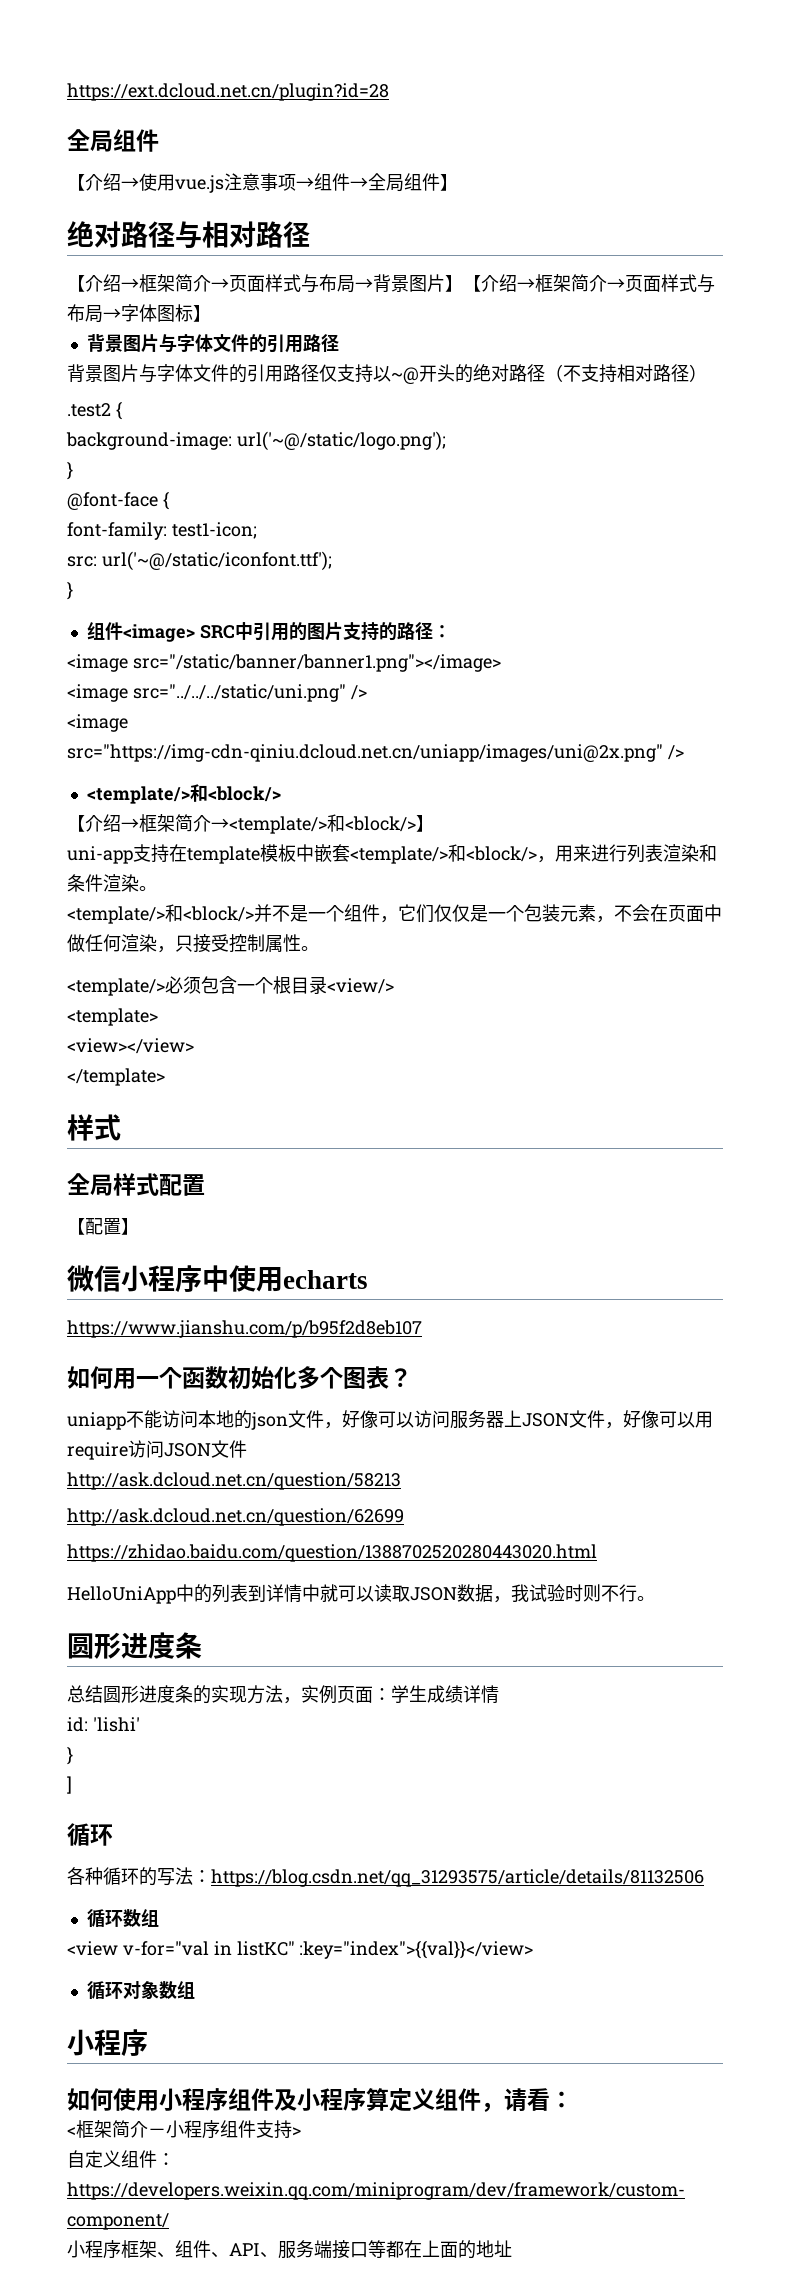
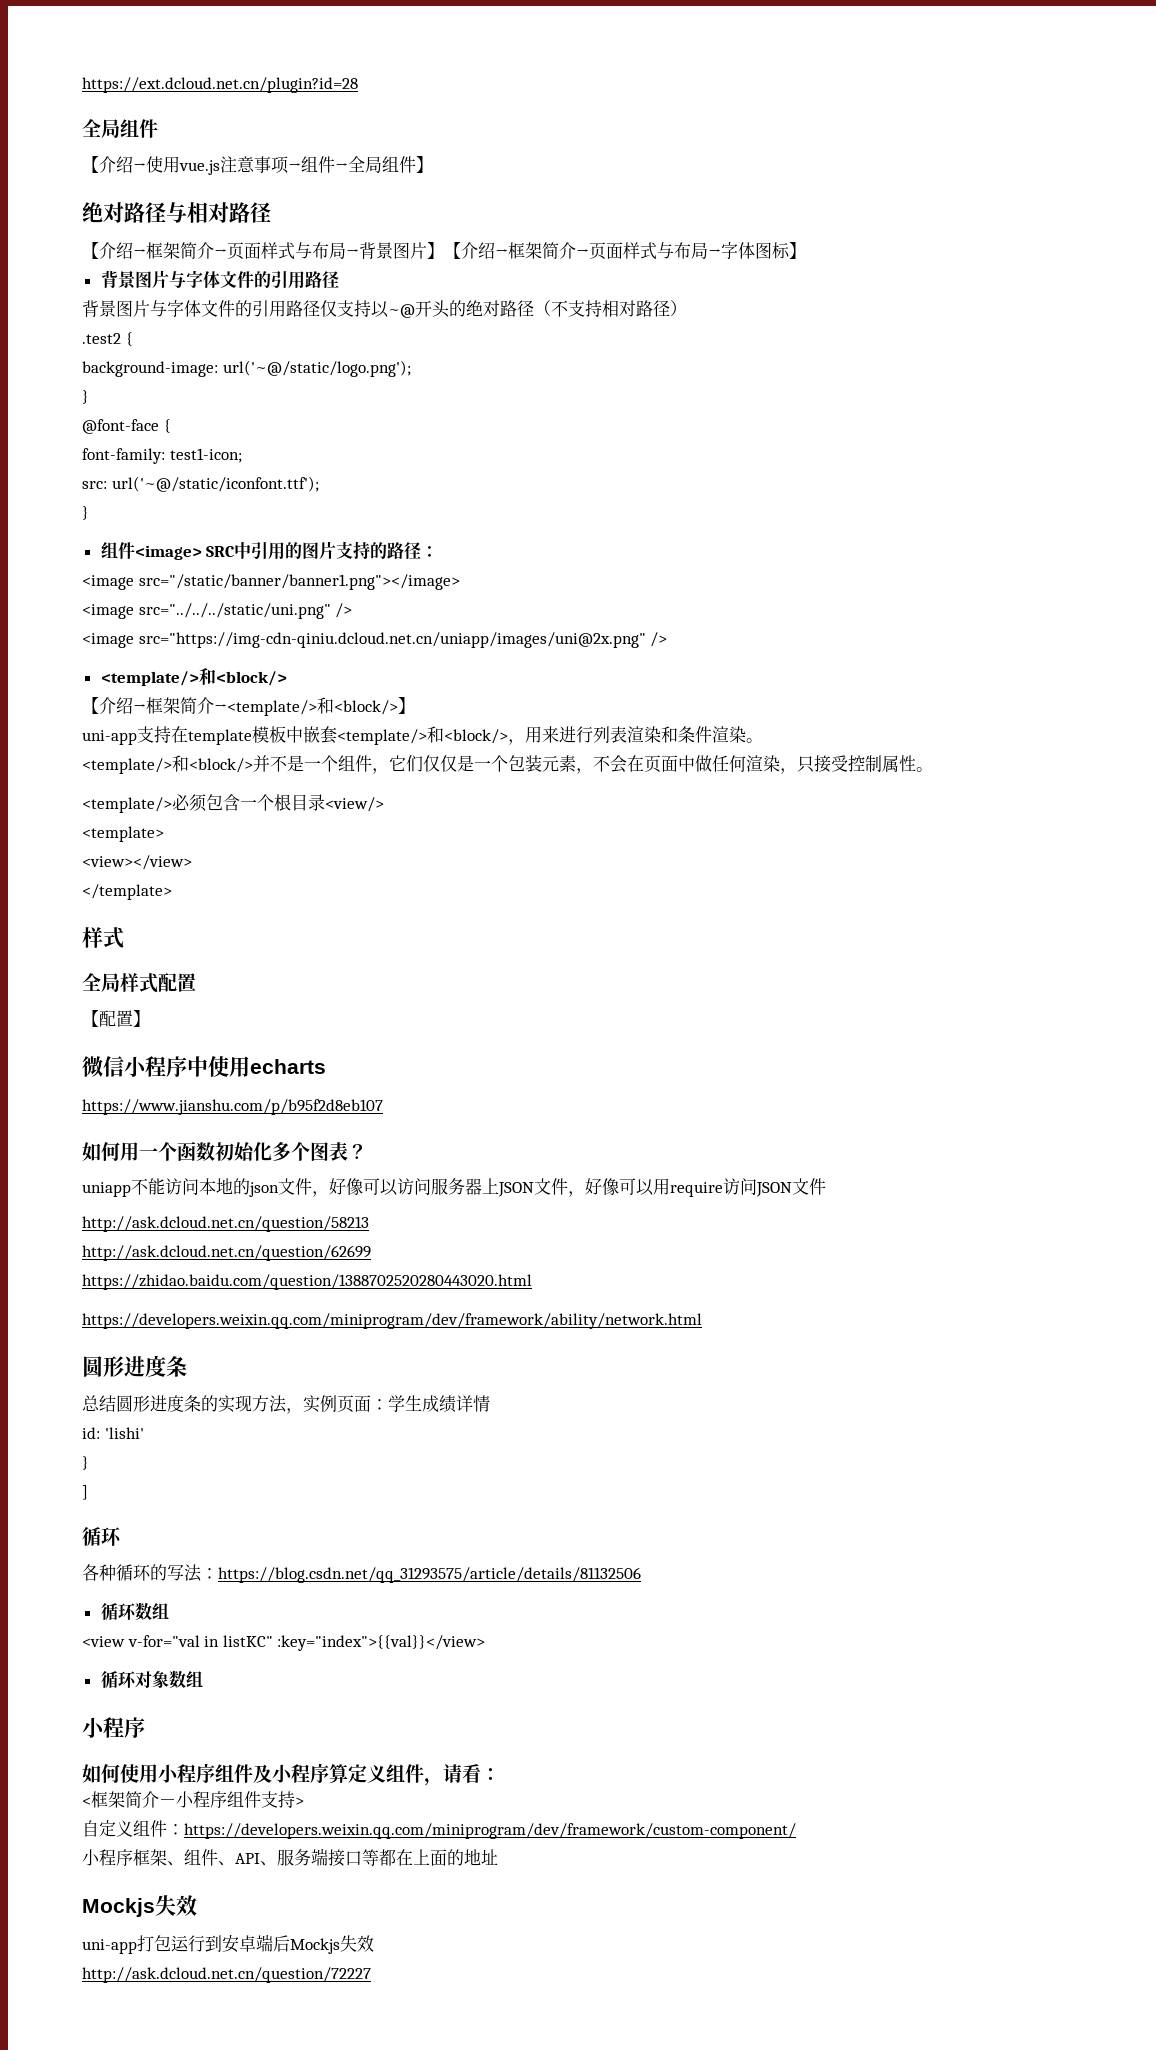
- HelloUniApp中的列表到详情中就可以读取JSON数据，我试验时则不行。
+ https://developers.weixin.qq.com/miniprogram/dev/framework/ability/network.html
  小程序框架、组件、API、服务端接口等都在上面的地址
+ Mockjs失效
+ uni-app打包运行到安卓端后Mockjs失效
+ http://ask.dcloud.net.cn/question/72227

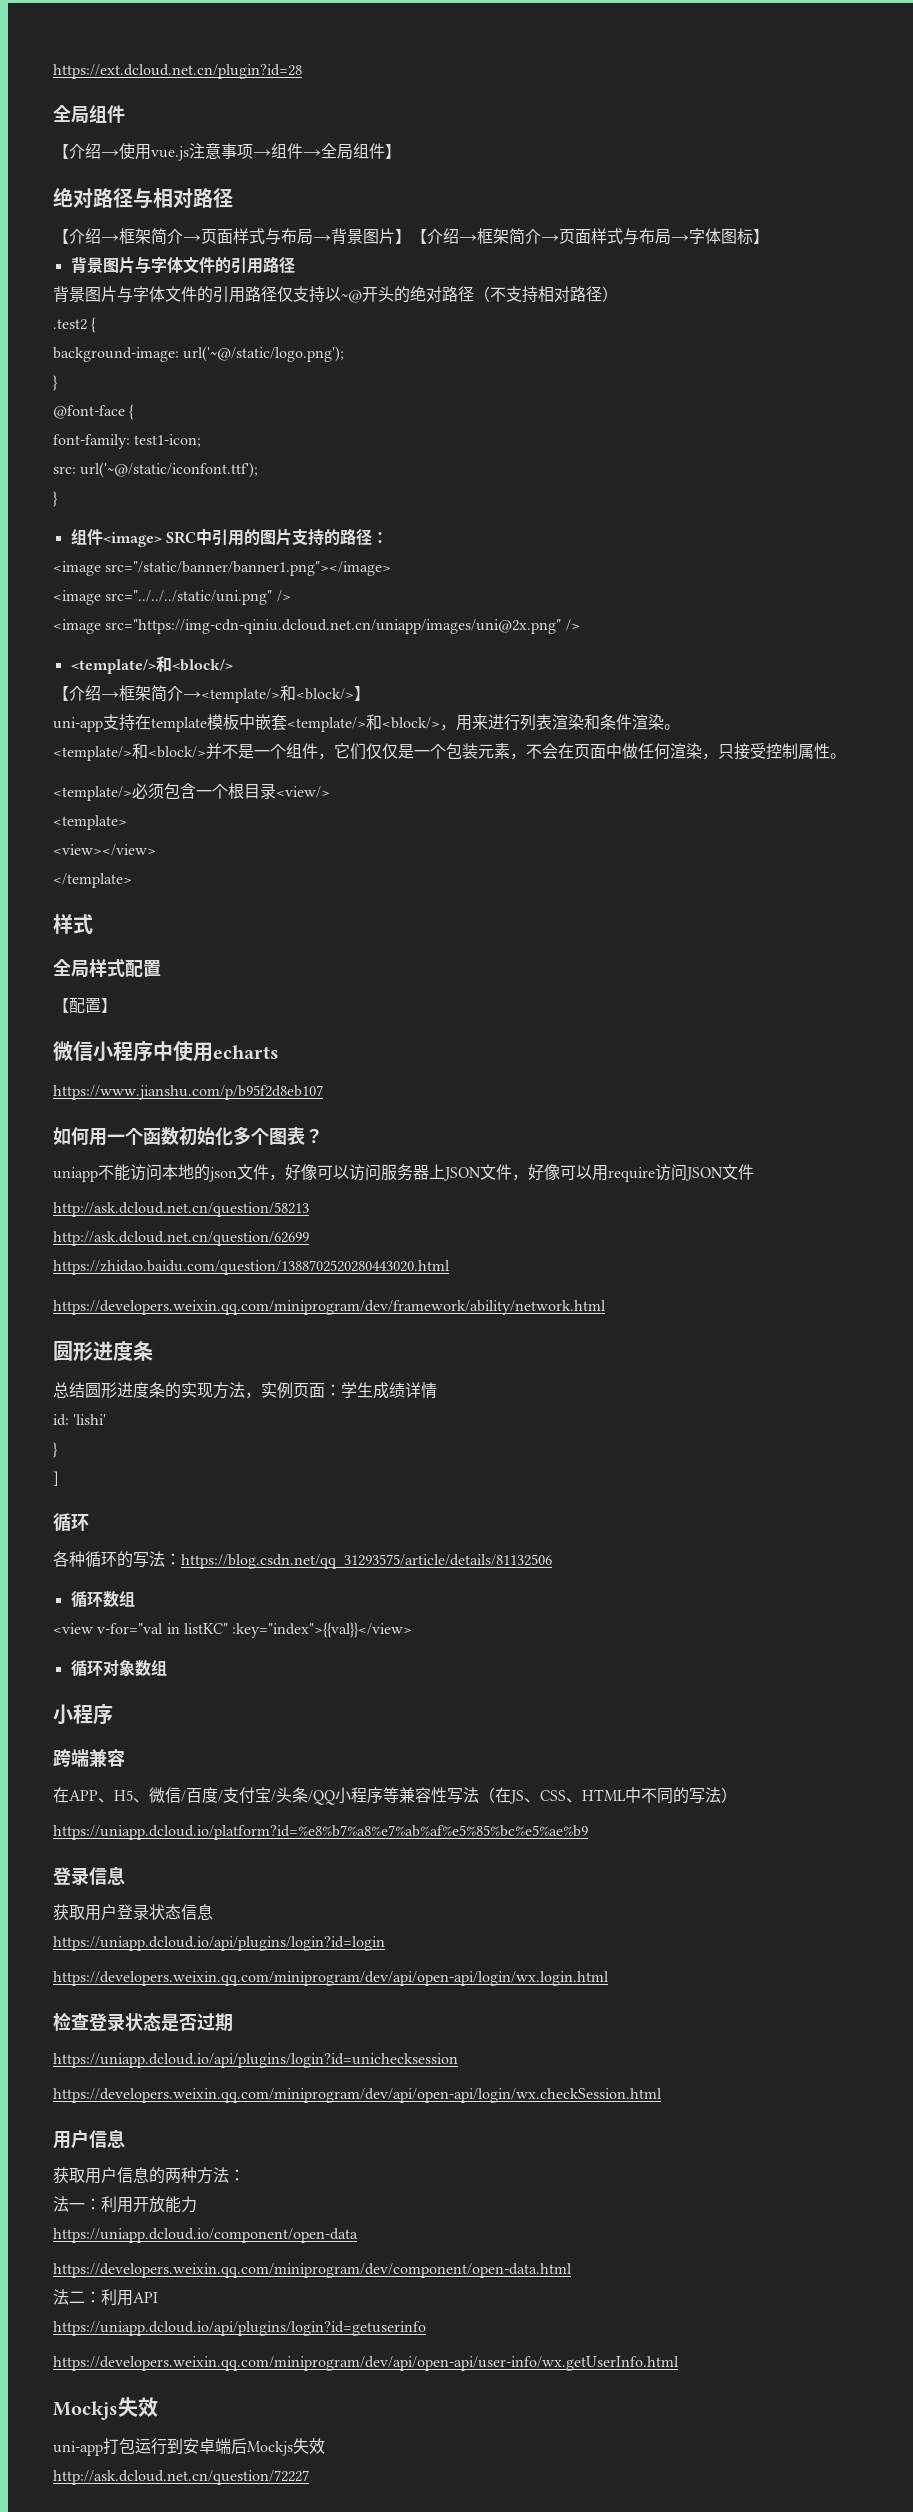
- 如何使用小程序组件及小程序算定义组件，请看：
- <框架简介－小程序组件支持>
- 自定义组件：https://developers.weixin.qq.com/miniprogram/dev/framework/custom-component/
- 小程序框架、组件、API、服务端接口等都在上面的地址
+ 跨端兼容
+ 在APP、H5、微信/百度/支付宝/头条/QQ小程序等兼容性写法（在JS、CSS、HTML中不同的写法）
+ https://uniapp.dcloud.io/platform?id=%e8%b7%a8%e7%ab%af%e5%85%bc%e5%ae%b9
+ 登录信息
+ 获取用户登录状态信息
+ https://uniapp.dcloud.io/api/plugins/login?id=login
+ https://developers.weixin.qq.com/miniprogram/dev/api/open-api/login/wx.login.html
+ 检查登录状态是否过期
+ https://uniapp.dcloud.io/api/plugins/login?id=unichecksession
+ https://developers.weixin.qq.com/miniprogram/dev/api/open-api/login/wx.checkSession.html
+ 用户信息
+ 获取用户信息的两种方法：
+ 法一：利用开放能力
+ https://uniapp.dcloud.io/component/open-data
+ https://developers.weixin.qq.com/miniprogram/dev/component/open-data.html
+ 法二：利用API
+ https://uniapp.dcloud.io/api/plugins/login?id=getuserinfo
+ https://developers.weixin.qq.com/miniprogram/dev/api/open-api/user-info/wx.getUserInfo.html

